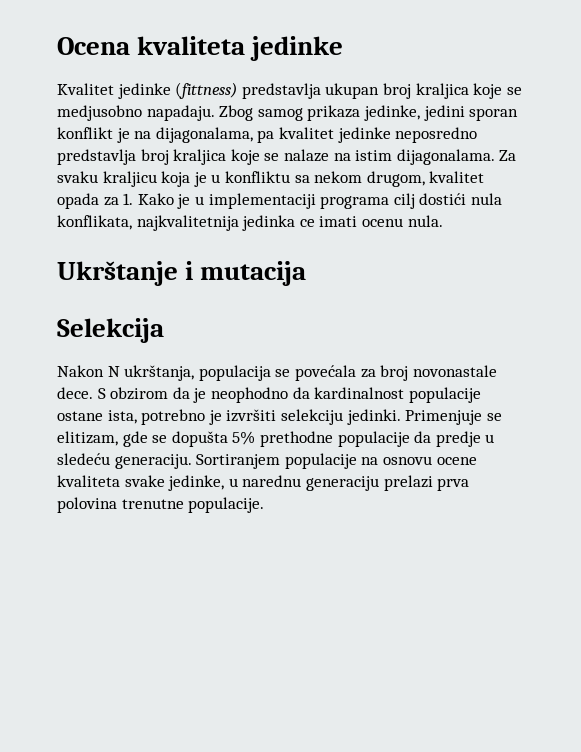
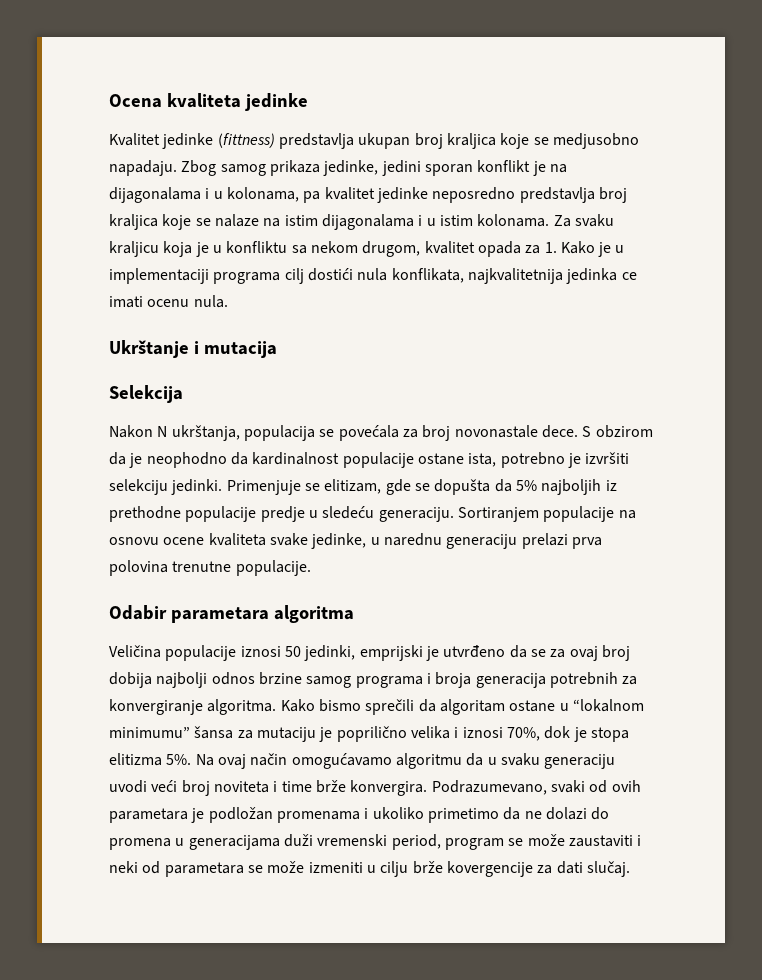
- Zbog samog prikaza jedinke, jedini sporan konflikt je na dijagonalama, pa kvalitet jedinke neposredno predstavlja broj kraljica koje se nalaze na istim dijagonalama.
+ Zbog samog prikaza jedinke, jedini sporan konflikt je na dijagonalama i u kolonama, pa kvalitet jedinke neposredno predstavlja broj kraljica koje se nalaze na istim dijagonalama i u istim kolonama.
- Primenjuje se elitizam, gde se dopušta 5% prethodne populacije da predje u sledeću generaciju.
+ Primenjuje se elitizam, gde se dopušta da 5% najboljih iz prethodne populacije predje u sledeću generaciju.
+ Odabir parametara algoritma
+ Veličina populacije iznosi 50 jedinki, emprijski je utvrđeno da se za ovaj broj dobija najbolji odnos brzine samog programa i broja generacija potrebnih za konvergiranje algoritma. Kako bismo sprečili da algoritam ostane u “lokalnom minimumu” šansa za mutaciju je poprilično velika i iznosi 70%, dok je stopa elitizma 5%. Na ovaj način omogućavamo algoritmu da u svaku generaciju uvodi veći broj noviteta i time brže konvergira. Podrazumevano, svaki od ovih parametara je podložan promenama i ukoliko primetimo da ne dolazi do promena u generacijama duži vremenski period, program se može zaustaviti i neki od parametara se može izmeniti u cilju brže kovergencije za dati slučaj.

